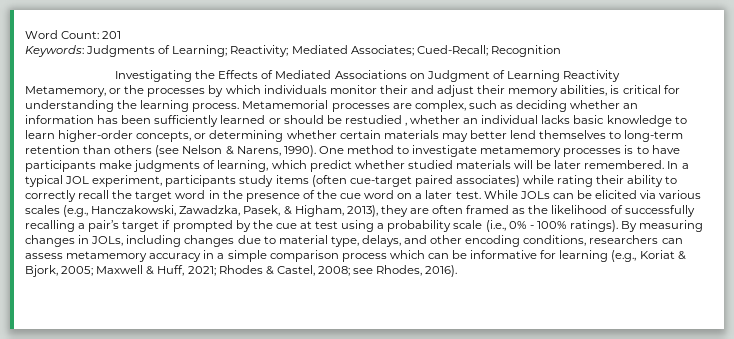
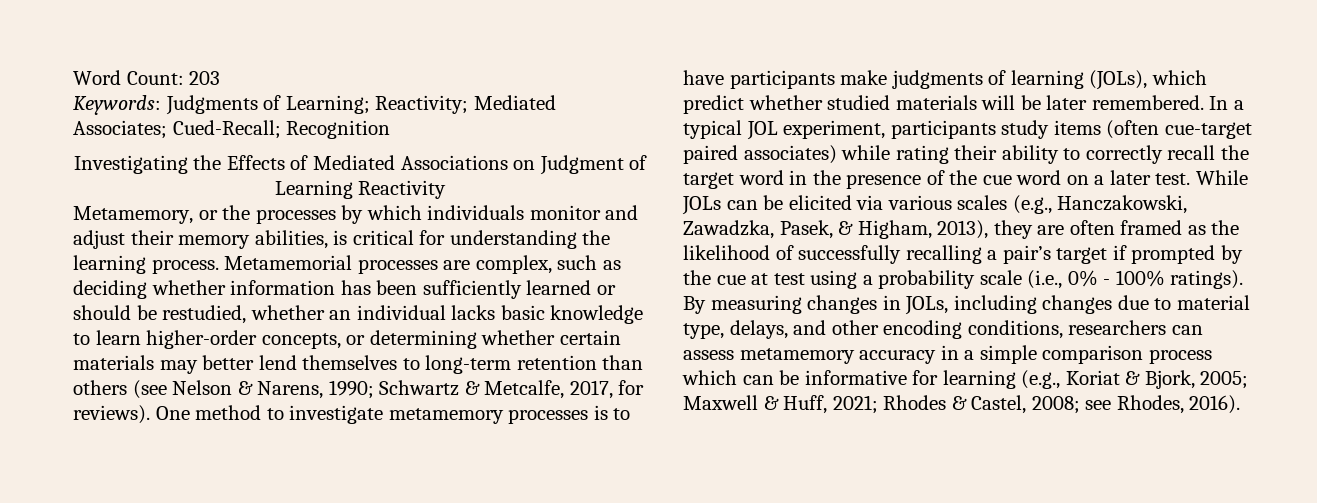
- Word Count: 201
+ Word Count: 203
- Metamemory, or the processes by which individuals monitor their and adjust their memory abilities, is critical for understanding the learning process.
+ Metamemory, or the processes by which individuals monitor and adjust their memory abilities, is critical for understanding the learning process.
- Metamemorial processes are complex, such as deciding whether an information has been sufficiently learned or should be restudied , whether an individual lacks basic knowledge to learn higher-order concepts, or determining whether certain materials may better lend themselves to long-term retention than others (see Nelson & Narens, 1990).
+ Metamemorial processes are complex, such as deciding whether information has been sufficiently learned or should be restudied, whether an individual lacks basic knowledge to learn higher-order concepts, or determining whether certain materials may better lend themselves to long-term retention than others (see Nelson & Narens, 1990; Schwartz & Metcalfe, 2017, for reviews).
- One method to investigate metamemory processes is to have participants make judgments of learning, which predict whether studied materials will be later remembered.
+ One method to investigate metamemory processes is to have participants make judgments of learning (JOLs), which predict whether studied materials will be later remembered.

